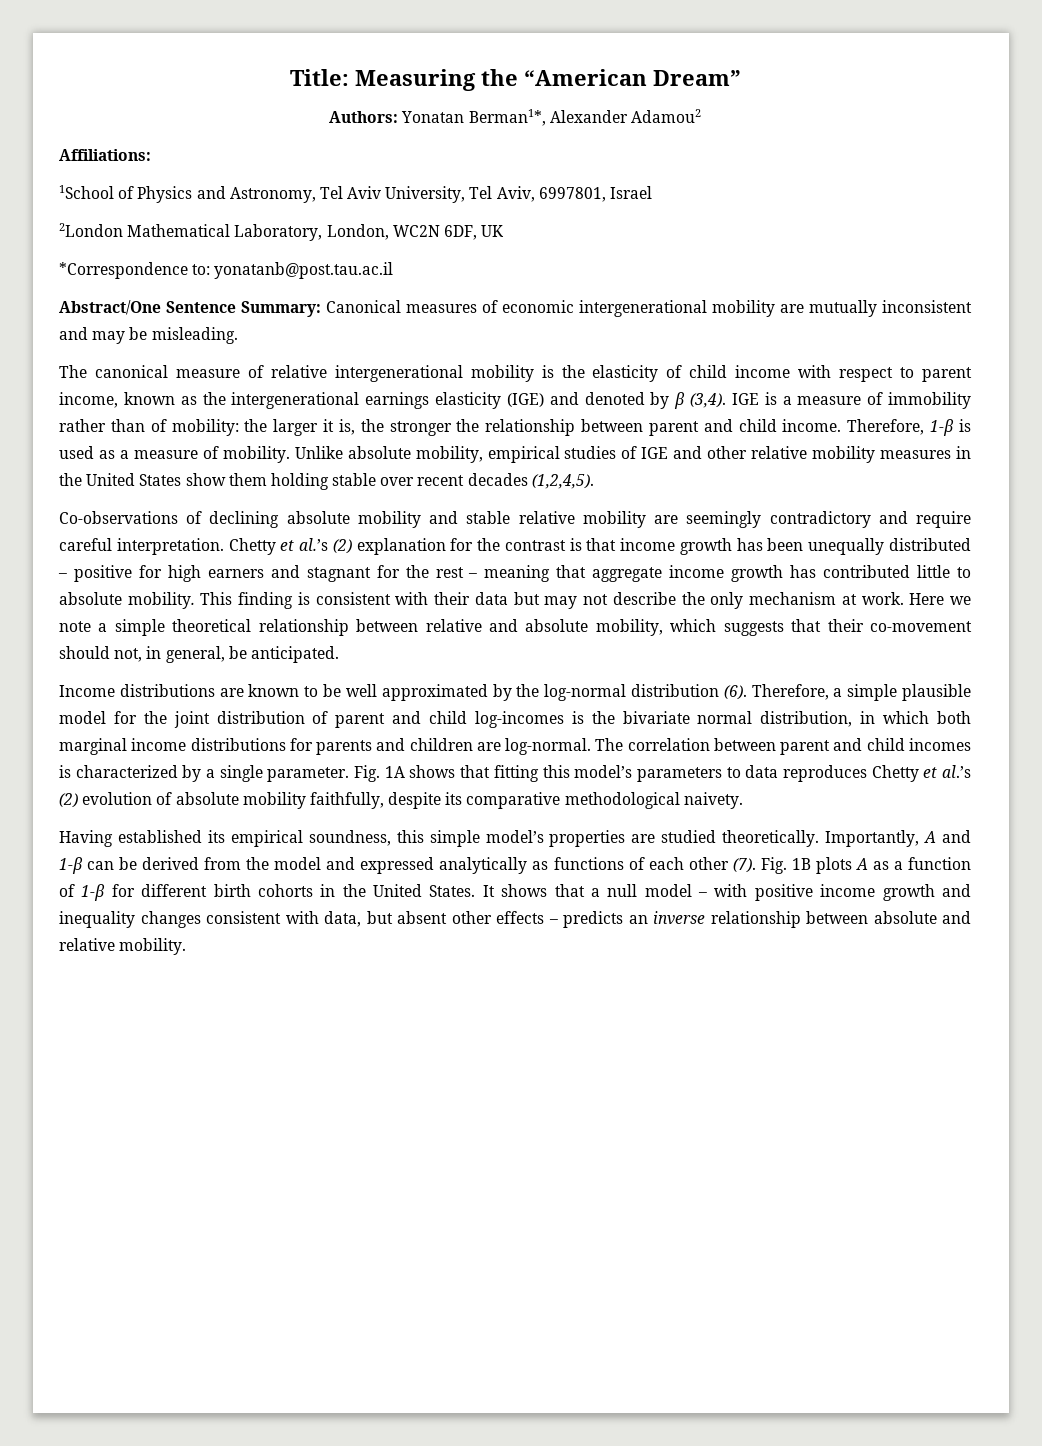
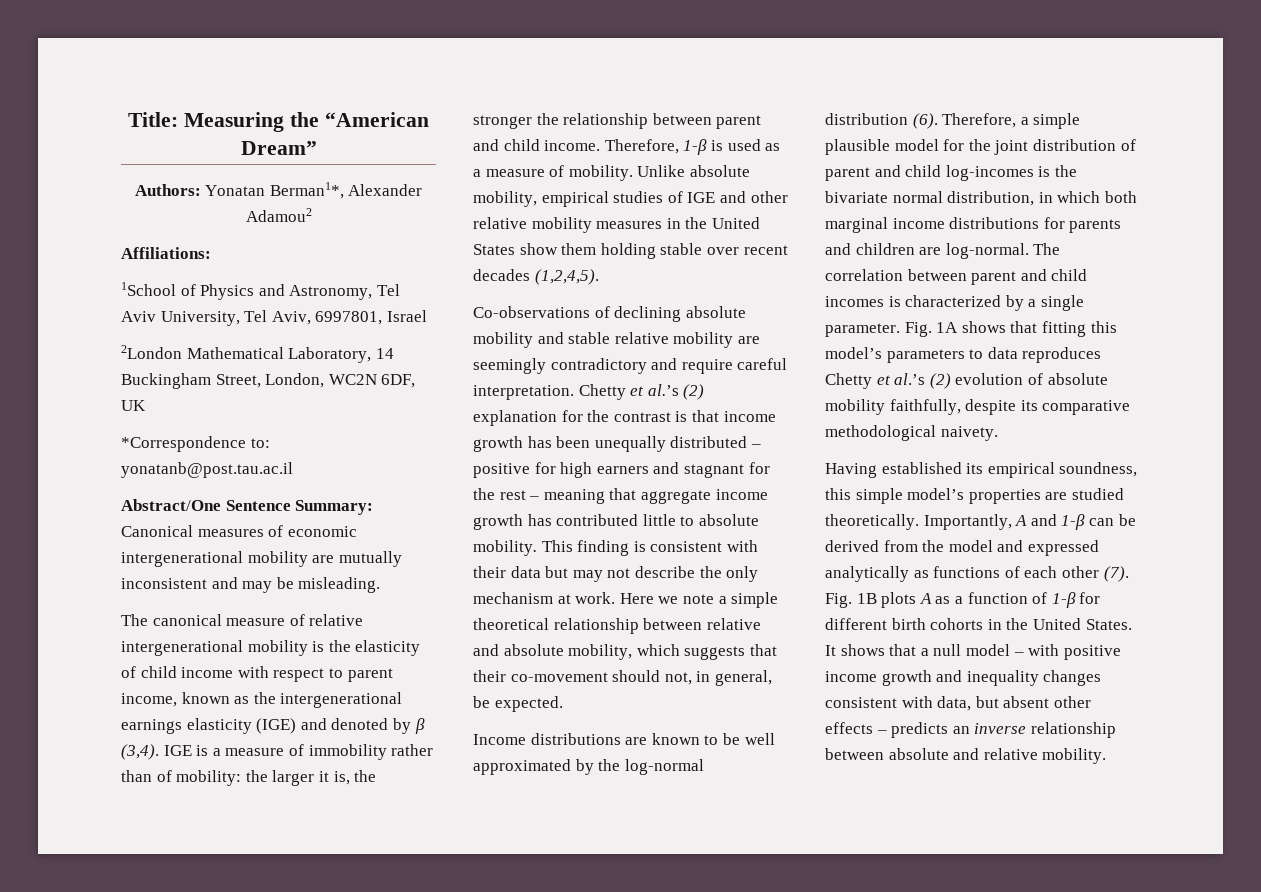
- 2London Mathematical Laboratory, London, WC2N 6DF, UK
+ 2London Mathematical Laboratory, 14 Buckingham Street, London, WC2N 6DF, UK
- Here we note a simple theoretical relationship between relative and absolute mobility, which suggests that their co-movement should not, in general, be anticipated.
+ Here we note a simple theoretical relationship between relative and absolute mobility, which suggests that their co-movement should not, in general, be expected.

